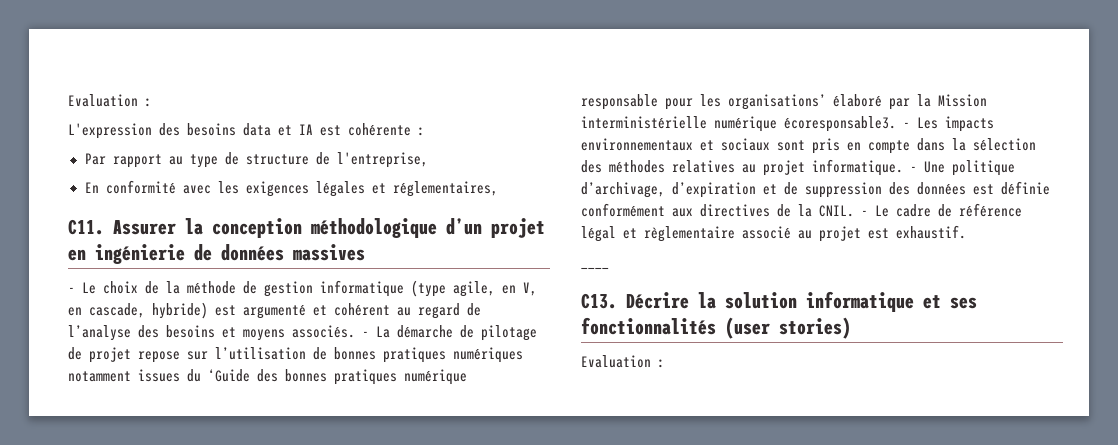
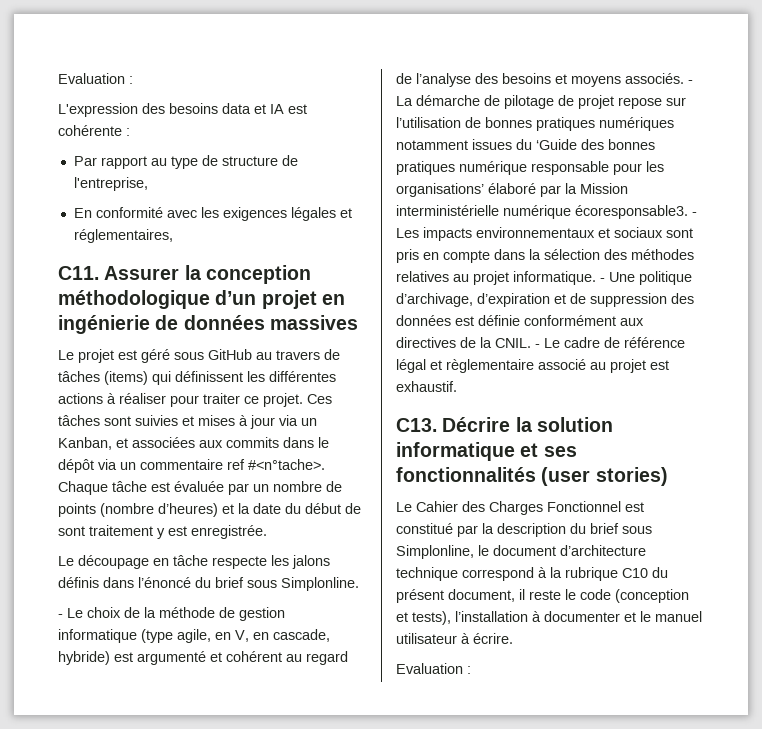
+ Le projet est géré sous GitHub au travers de tâches (items) qui définissent les différentes actions à réaliser pour traiter ce projet. Ces tâches sont suivies et mises à jour via un Kanban, et associées aux commits dans le dépôt via un commentaire ref #<n°tache>. Chaque tâche est évaluée par un nombre de points (nombre d’heures) et la date du début de sont traitement y est enregistrée.
+ Le découpage en tâche respecte les jalons définis dans l’énoncé du brief sous Simplonline.
- ____
+ Le Cahier des Charges Fonctionnel est constitué par la description du brief sous Simplonline, le document d’architecture technique correspond à la rubrique C10 du présent document, il reste le code (conception et tests), l’installation à documenter et le manuel utilisateur à écrire.

